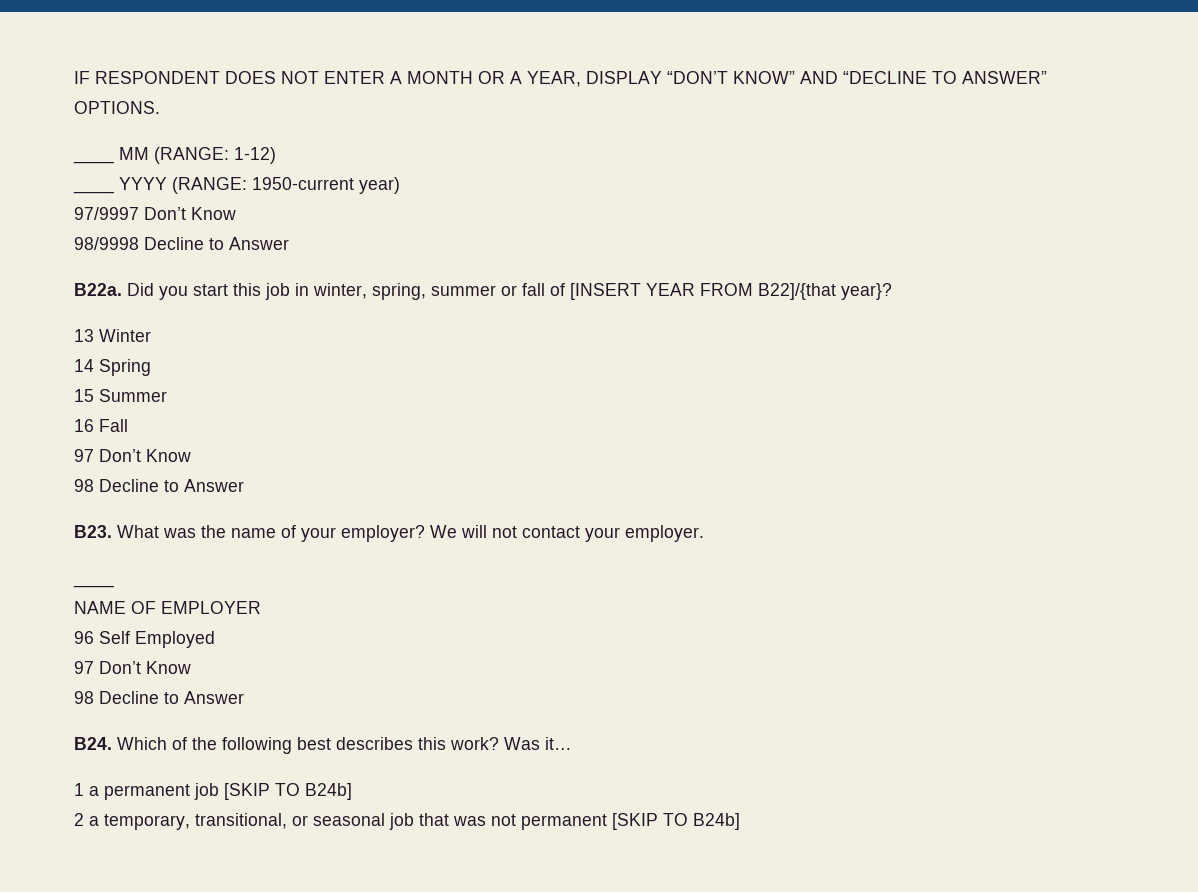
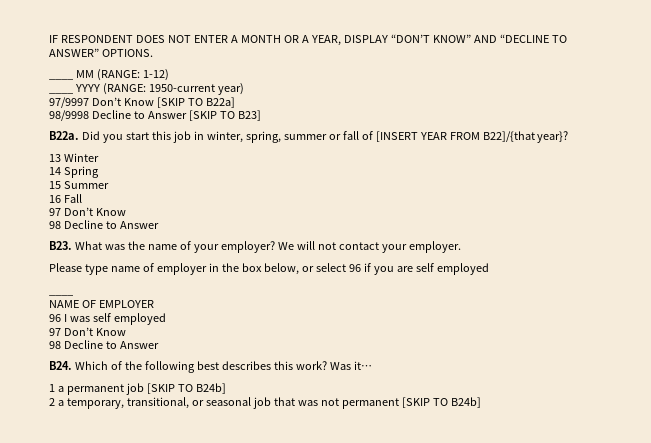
- 97/9997 Don’t Know
+ 97/9997 Don’t Know [SKIP TO B22a]
- 98/9998 Decline to Answer
+ 98/9998 Decline to Answer [SKIP TO B23]
+ Please type name of employer in the box below, or select 96 if you are self employed
- 96 Self Employed
+ 96 I was self employed

